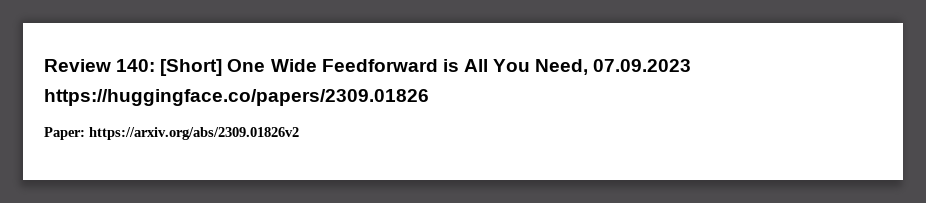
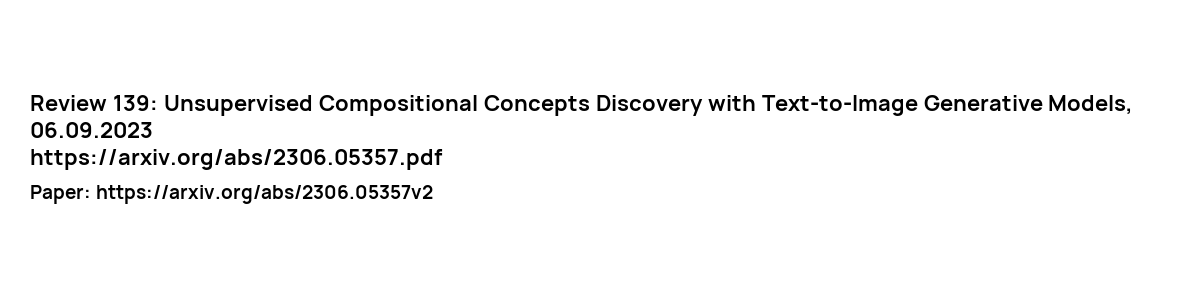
- Review 140: [Short] One Wide Feedforward is All You Need, 07.09.2023
- https://huggingface.co/papers/2309.01826
+ Review 139: Unsupervised Compositional Concepts Discovery with Text-to-Image Generative Models, 06.09.2023
+ https://arxiv.org/abs/2306.05357.pdf
- Paper: https://arxiv.org/abs/2309.01826v2
+ Paper: https://arxiv.org/abs/2306.05357v2

